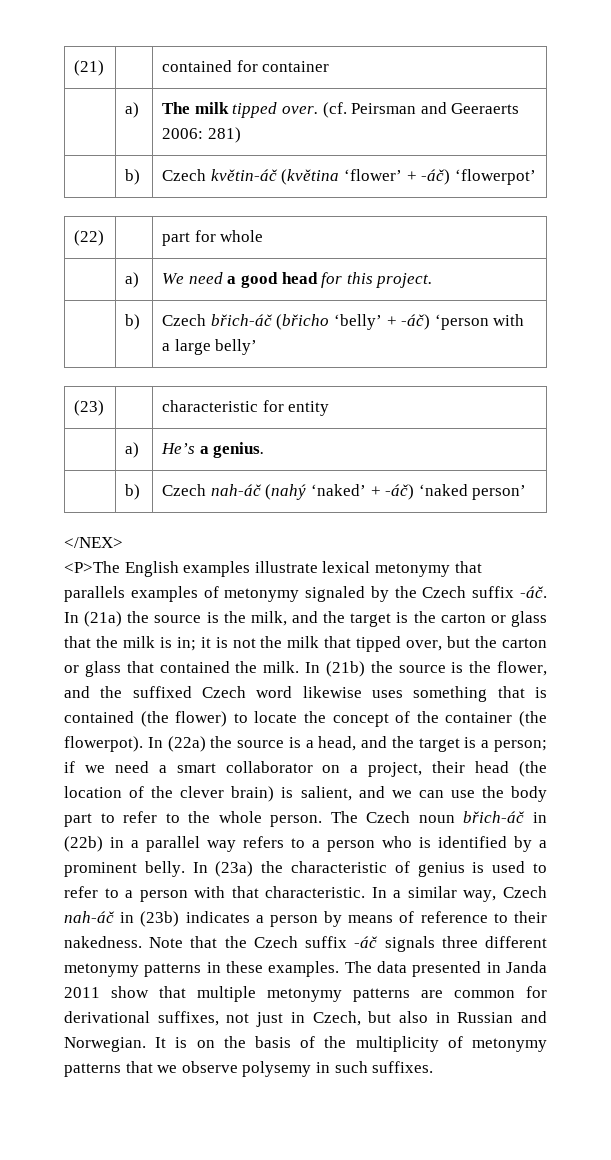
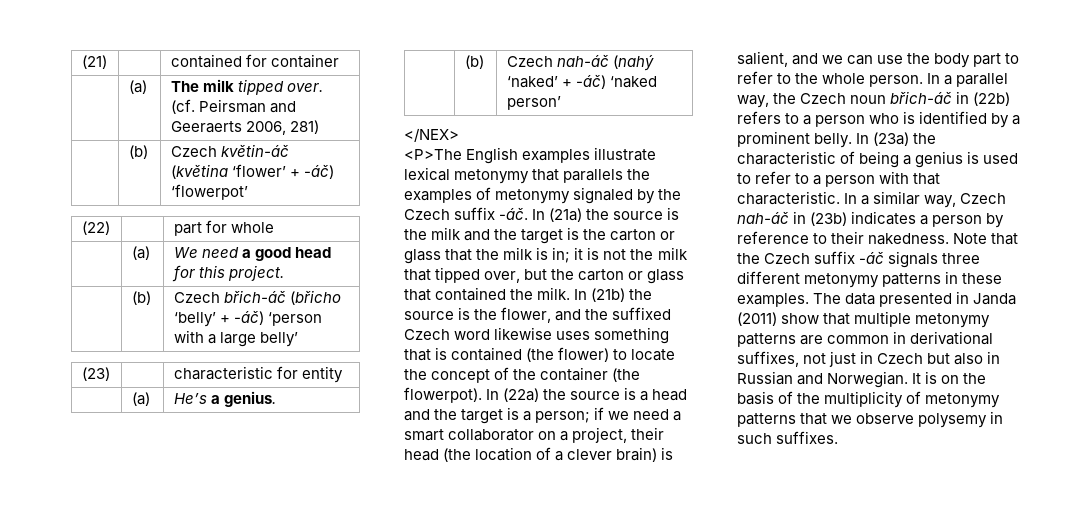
- | a) | The milk tipped over. (cf. Peirsman and Geeraerts 2006: 281)
+ | (a) | The milk tipped over. (cf. Peirsman and Geeraerts 2006, 281)
- | b) | Czech květin-áč (květina ‘flower’ + -áč) ‘flowerpot’
+ | (b) | Czech květin-áč (květina ‘flower’ + -áč) ‘flowerpot’
- | a) | We need a good head for this project.
+ | (a) | We need a good head for this project.
- | b) | Czech břich-áč (břicho ‘belly’ + -áč) ‘person with a large belly’
+ | (b) | Czech břich-áč (břicho ‘belly’ + -áč) ‘person with a large belly’
- | a) | He’s a genius.
+ | (a) | He’s a genius.
- | b) | Czech nah-áč (nahý ‘naked’ + -áč) ‘naked person’
+ | (b) | Czech nah-áč (nahý ‘naked’ + -áč) ‘naked person’
- <P>The English examples illustrate lexical metonymy that parallels examples of metonymy signaled by the Czech suffix -áč.
+ <P>The English examples illustrate lexical metonymy that parallels the examples of metonymy signaled by the Czech suffix -áč.
- In (21a) the source is the milk, and the target is the carton or glass that the milk is in; it is not the milk that tipped over, but the carton or glass that contained the milk.
+ In (21a) the source is the milk and the target is the carton or glass that the milk is in; it is not the milk that tipped over, but the carton or glass that contained the milk.
- In (22a) the source is a head, and the target is a person; if we need a smart collaborator on a project, their head (the location of the clever brain) is salient, and we can use the body part to refer to the whole person.
+ In (22a) the source is a head and the target is a person; if we need a smart collaborator on a project, their head (the location of a clever brain) is salient, and we can use the body part to refer to the whole person.
- The Czech noun břich-áč in (22b) in a parallel way refers to a person who is identified by a prominent belly.
+ In a parallel way, the Czech noun břich-áč in (22b) refers to a person who is identified by a prominent belly.
- In (23a) the characteristic of genius is used to refer to a person with that characteristic.
+ In (23a) the characteristic of being a genius is used to refer to a person with that characteristic.
- In a similar way, Czech nah-áč in (23b) indicates a person by means of reference to their nakedness.
+ In a similar way, Czech nah-áč in (23b) indicates a person by reference to their nakedness.
- The data presented in Janda 2011 show that multiple metonymy patterns are common for derivational suffixes, not just in Czech, but also in Russian and Norwegian.
+ The data presented in Janda (2011) show that multiple metonymy patterns are common in derivational suffixes, not just in Czech but also in Russian and Norwegian.

